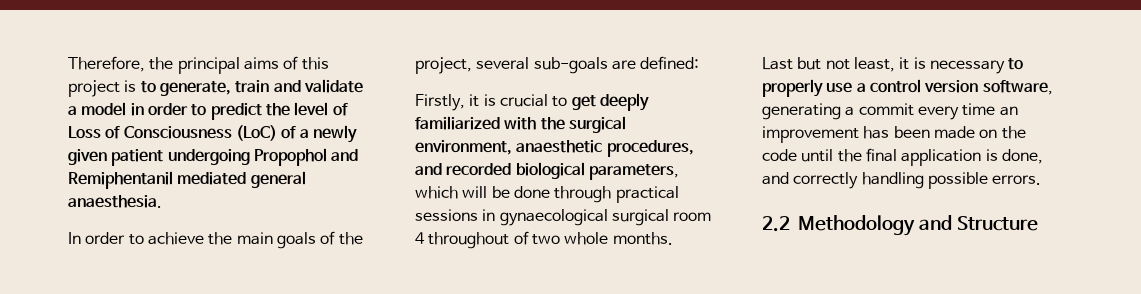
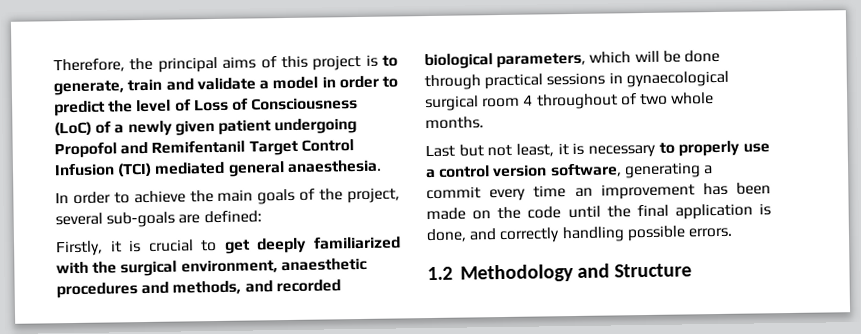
- Therefore, the principal aims of this project is to generate, train and validate a model in order to predict the level of Loss of Consciousness (LoC) of a newly given patient undergoing Propophol and Remiphentanil mediated general anaesthesia.
+ Therefore, the principal aims of this project is to generate, train and validate a model in order to predict the level of Loss of Consciousness (LoC) of a newly given patient undergoing Propofol and Remifentanil Target Control Infusion (TCI) mediated general anaesthesia.
- Firstly, it is crucial to get deeply familiarized with the surgical environment, anaesthetic procedures, and recorded biological parameters, which will be done through practical sessions in gynaecological surgical room 4 throughout of two whole months.
+ Firstly, it is crucial to get deeply familiarized with the surgical environment, anaesthetic procedures and methods, and recorded biological parameters, which will be done through practical sessions in gynaecological surgical room 4 throughout of two whole months.
- 2.2 Methodology and Structure
+ 1.2 Methodology and Structure

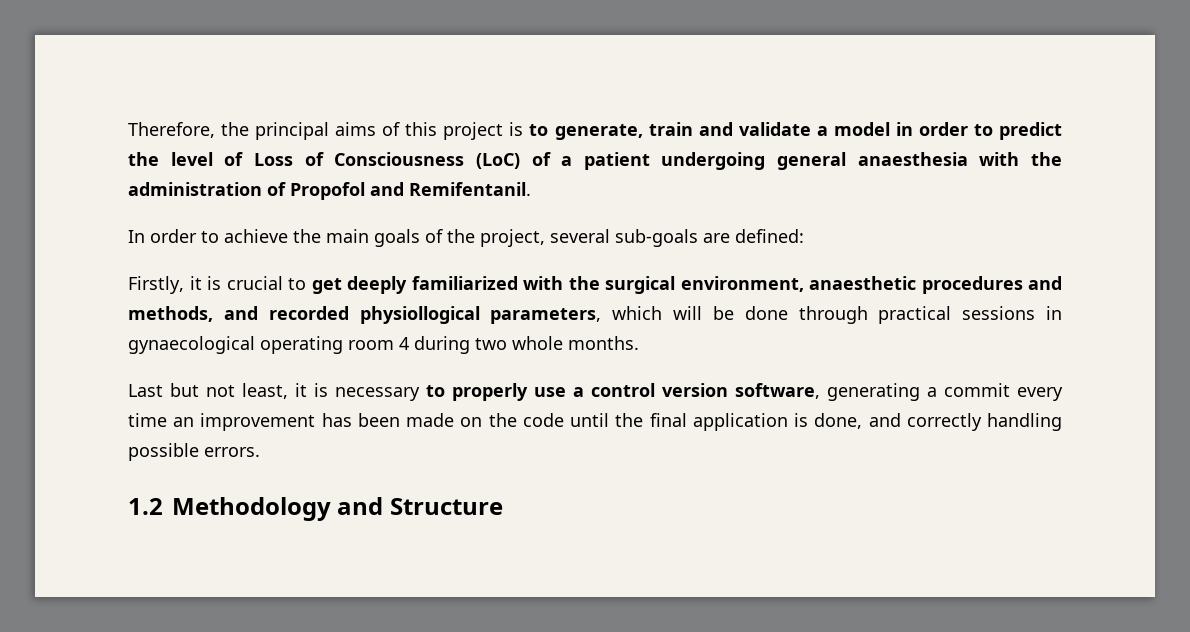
- Therefore, the principal aims of this project is to generate, train and validate a model in order to predict the level of Loss of Consciousness (LoC) of a newly given patient undergoing Propofol and Remifentanil Target Control Infusion (TCI) mediated general anaesthesia.
+ Therefore, the principal aims of this project is to generate, train and validate a model in order to predict the level of Loss of Consciousness (LoC) of a patient undergoing general anaesthesia with the administration of Propofol and Remifentanil.
- Firstly, it is crucial to get deeply familiarized with the surgical environment, anaesthetic procedures and methods, and recorded biological parameters, which will be done through practical sessions in gynaecological surgical room 4 throughout of two whole months.
+ Firstly, it is crucial to get deeply familiarized with the surgical environment, anaesthetic procedures and methods, and recorded physiollogical parameters, which will be done through practical sessions in gynaecological operating room 4 during two whole months.

